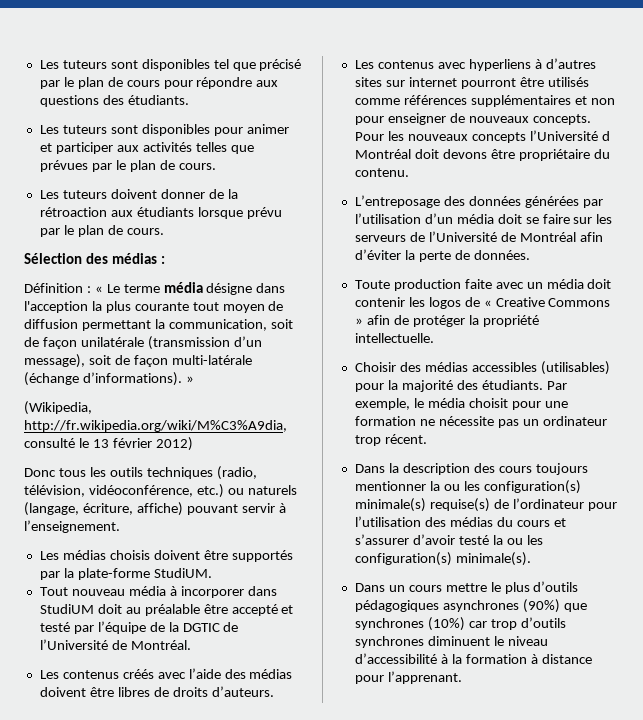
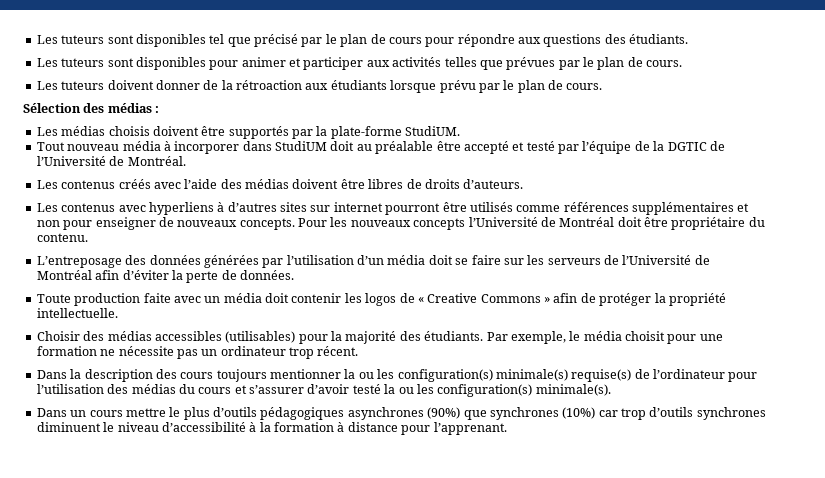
- Définition : « Le terme média désigne dans l'acception la plus courante tout moyen de diffusion permettant la communication, soit de façon unilatérale (transmission d’un message), soit de façon multi-latérale (échange d’informations). »
- (Wikipedia, http://fr.wikipedia.org/wiki/M%C3%A9dia, consulté le 13 février 2012)
- Donc tous les outils techniques (radio, télévision, vidéoconférence, etc.) ou naturels (langage, écriture, affiche) pouvant servir à l’enseignement.
- Pour les nouveaux concepts l’Université d Montréal doit devons être propriétaire du contenu.
+ Pour les nouveaux concepts l’Université de Montréal doit être propriétaire du contenu.

